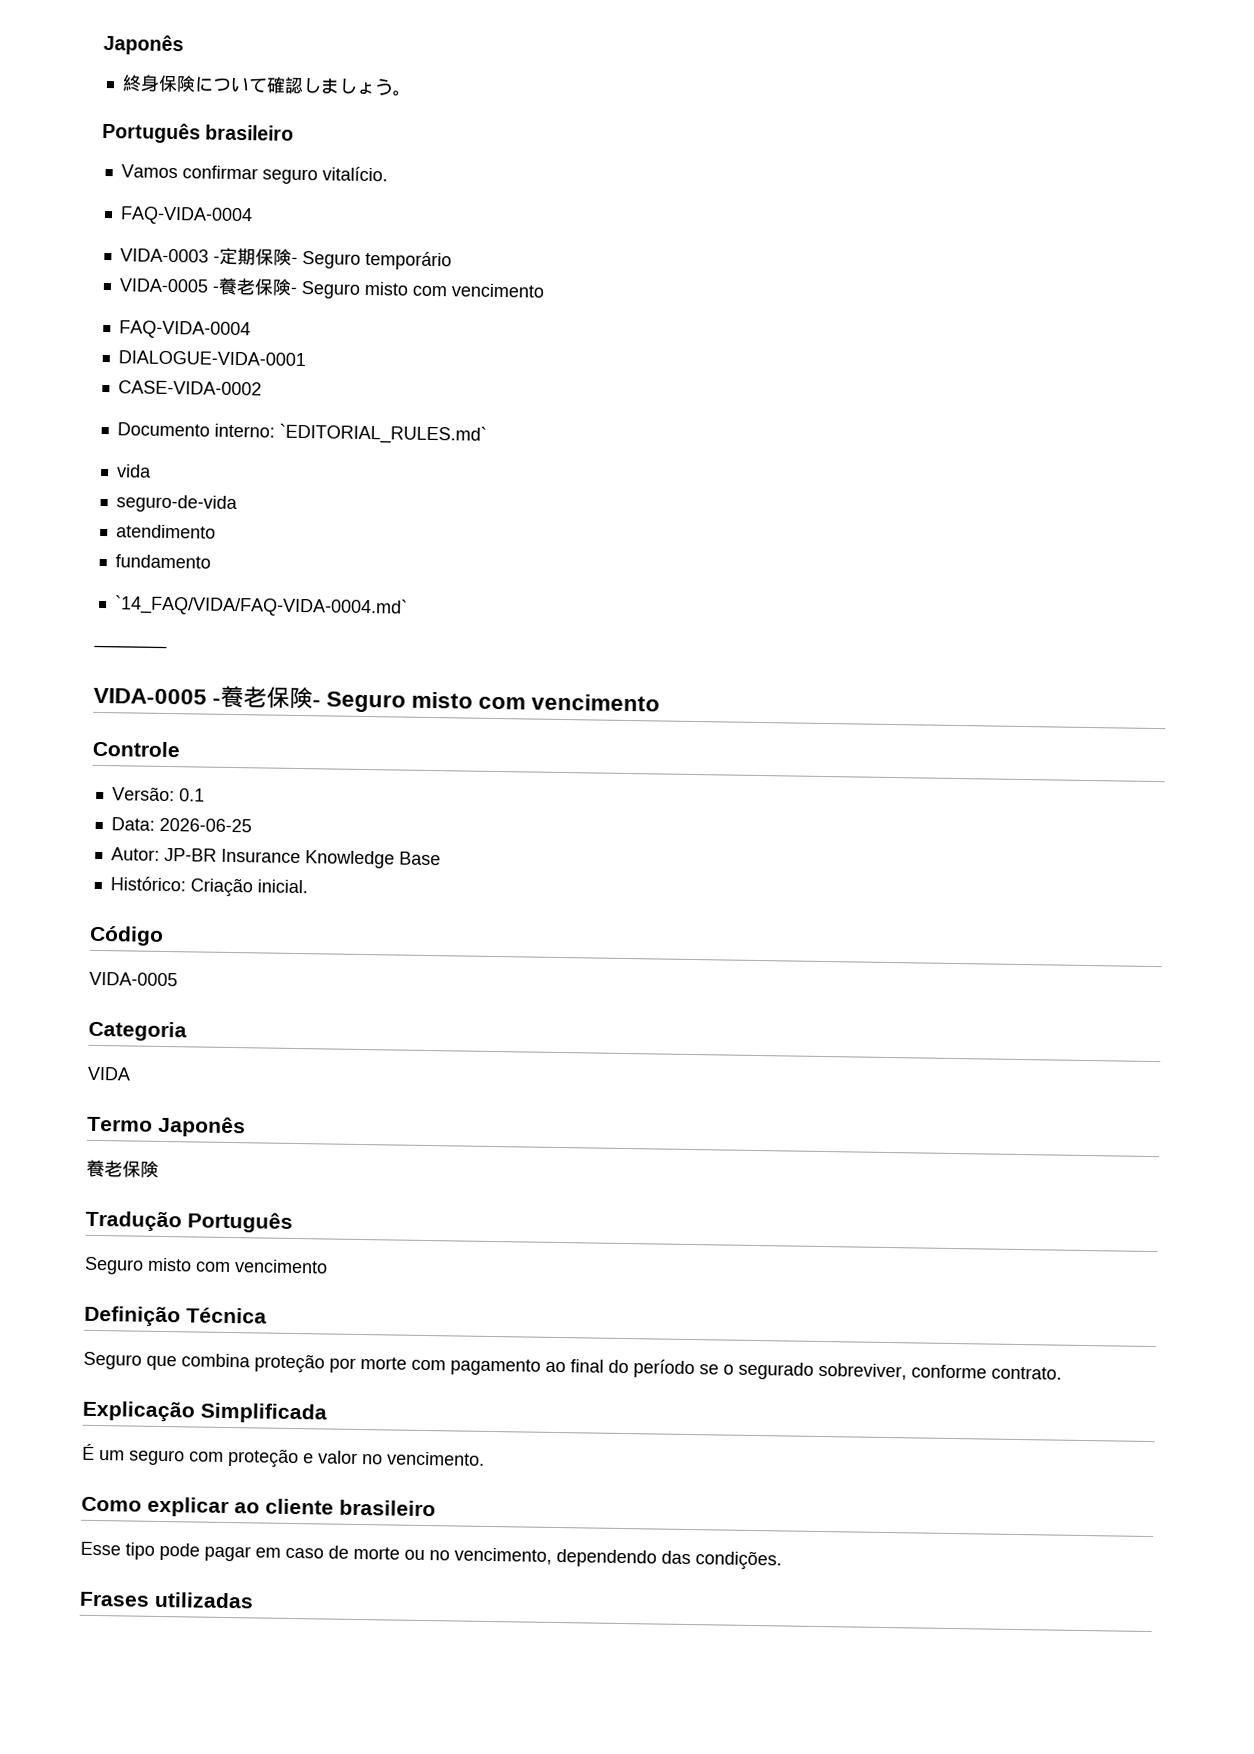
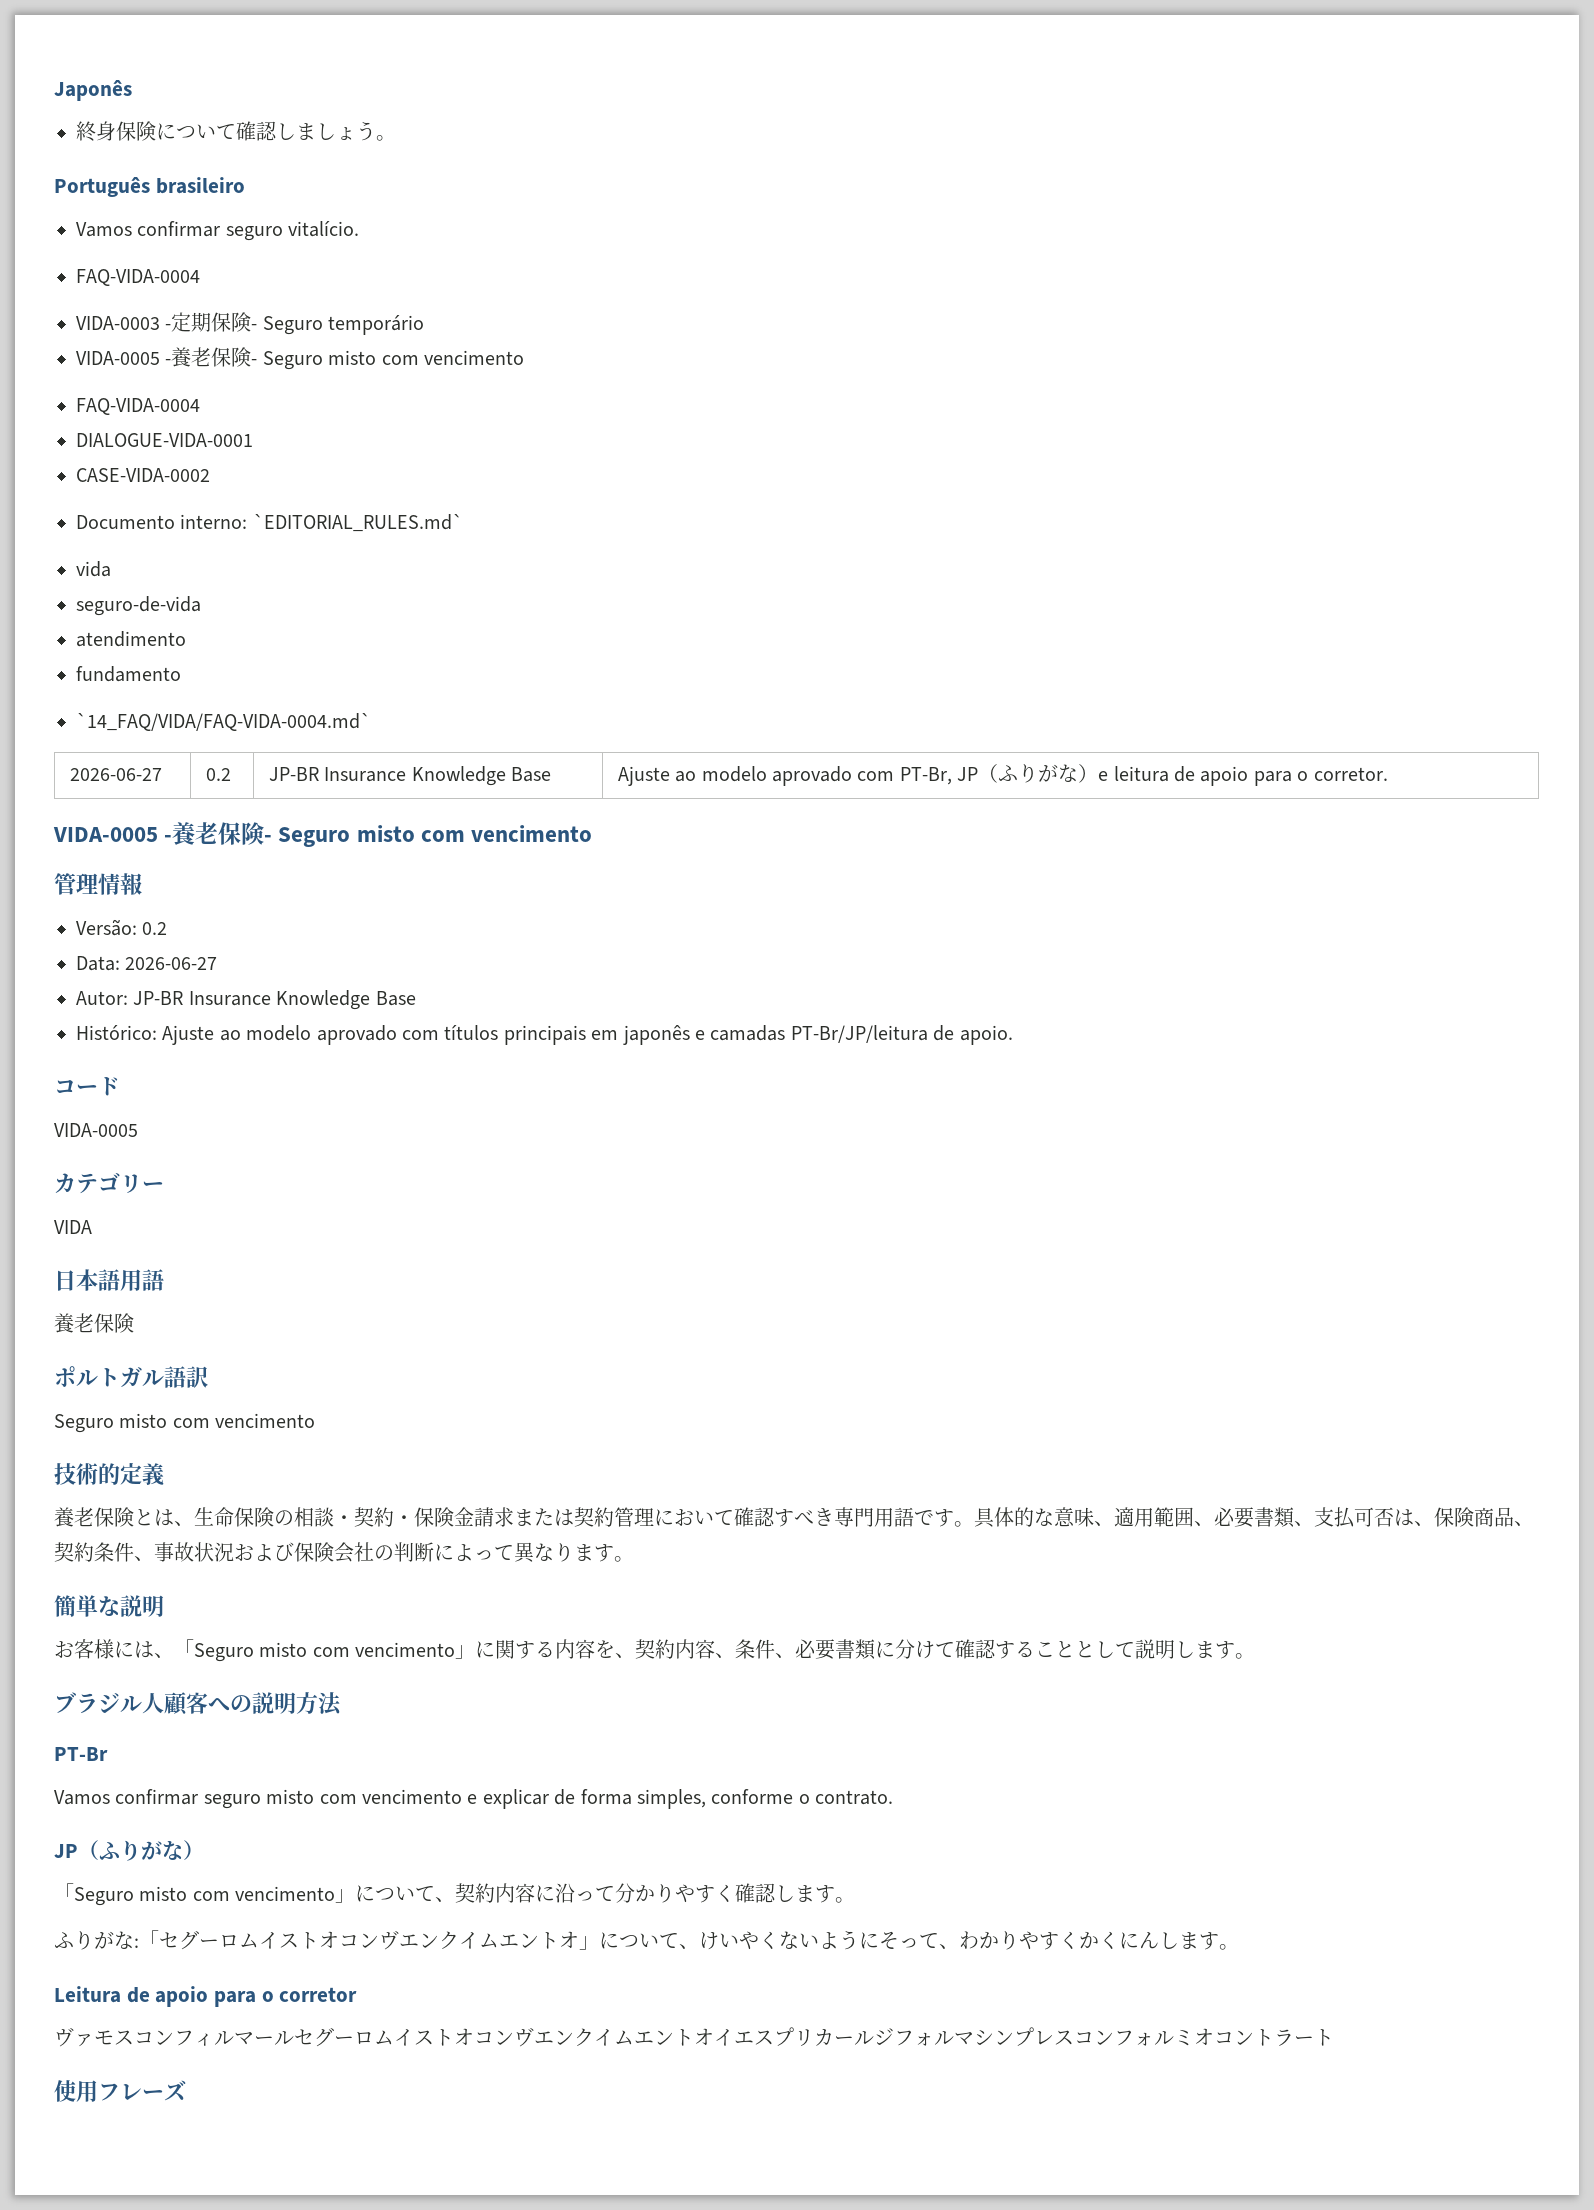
- ————
+ 2026-06-27 | 0.2 | JP-BR Insurance Knowledge Base | Ajuste ao modelo aprovado com PT-Br, JP（ふりがな）e leitura de apoio para o corretor.
  VIDA-0005 -養老保険- Seguro misto com vencimento
- Controle
+ 管理情報
- Versão: 0.1
+ Versão: 0.2
- Data: 2026-06-25
+ Data: 2026-06-27
- Histórico: Criação inicial.
- Código
+ Histórico: Ajuste ao modelo aprovado com títulos principais em japonês e camadas PT-Br/JP/leitura de apoio.
+ コード
- Categoria
+ カテゴリー
- Termo Japonês
+ 日本語用語
- Tradução Português
+ ポルトガル語訳
  Seguro misto com vencimento
- Definição Técnica
- Seguro que combina proteção por morte com pagamento ao final do período se o segurado sobreviver, conforme contrato.
- Explicação Simplificada
- É um seguro com proteção e valor no vencimento.
- Como explicar ao cliente brasileiro
- Esse tipo pode pagar em caso de morte ou no vencimento, dependendo das condições.
- Frases utilizadas
+ 技術的定義
+ 養老保険とは、生命保険の相談・契約・保険金請求または契約管理において確認すべき専門用語です。具体的な意味、適用範囲、必要書類、支払可否は、保険商品、契約条件、事故状況および保険会社の判断によって異なります。
+ 簡単な説明
+ お客様には、「Seguro misto com vencimento」に関する内容を、契約内容、条件、必要書類に分けて確認することとして説明します。
+ ブラジル人顧客への説明方法
+ PT-Br
+ Vamos confirmar seguro misto com vencimento e explicar de forma simples, conforme o contrato.
+ JP（ふりがな）
+ 「Seguro misto com vencimento」について、契約内容に沿って分かりやすく確認します。
+ ふりがな:「セグーロムイストオコンヴエンクイムエントオ」について、けいやくないようにそって、わかりやすくかくにんします。
+ Leitura de apoio para o corretor
+ ヴァモスコンフィルマールセグーロムイストオコンヴエンクイムエントオイエスプリカールジフォルマシンプレスコンフォルミオコントラート
+ 使用フレーズ

